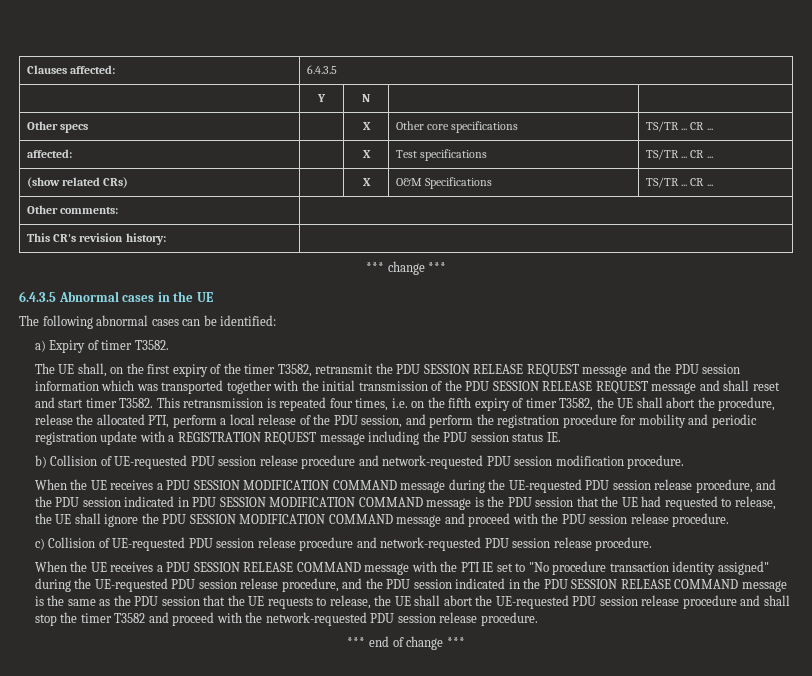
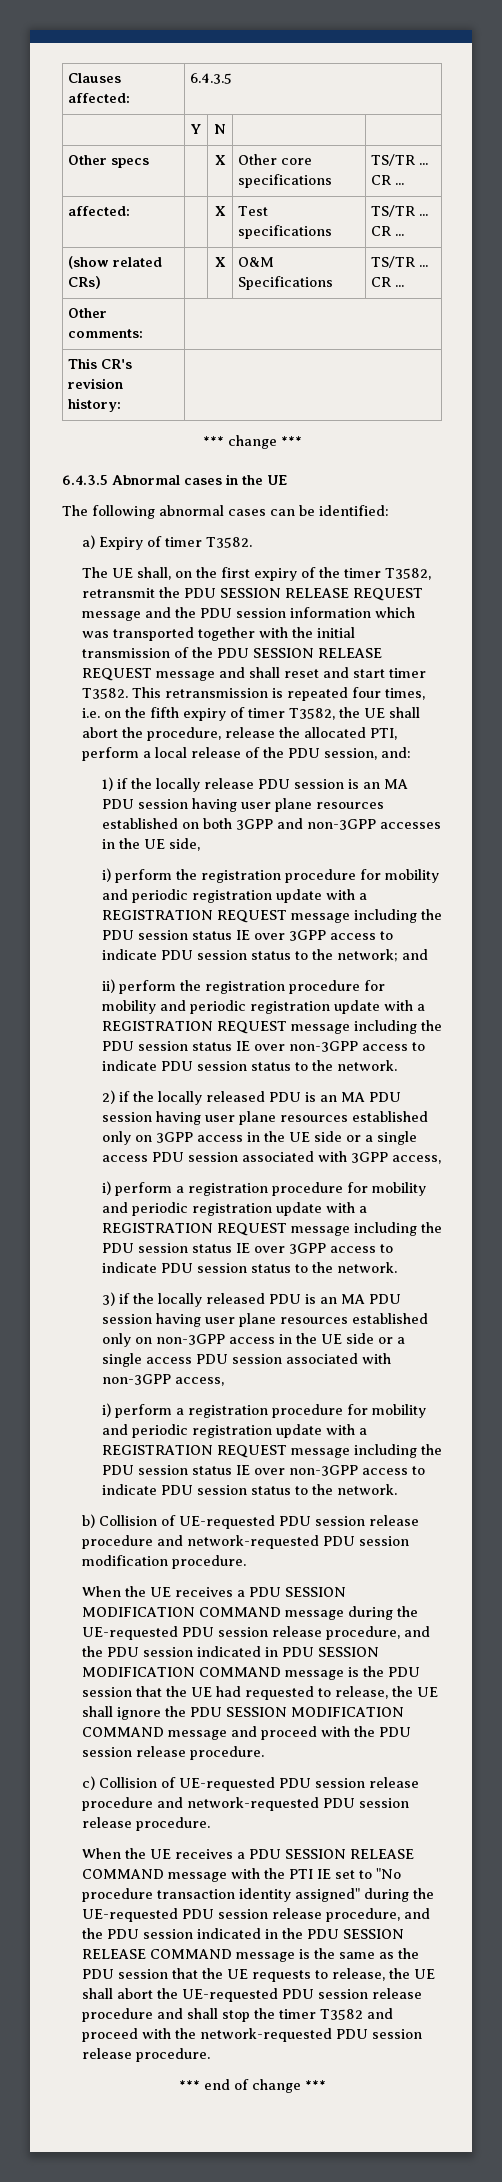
- This retransmission is repeated four times, i.e. on the fifth expiry of timer T3582, the UE shall abort the procedure, release the allocated PTI, perform a local release of the PDU session, and perform the registration procedure for mobility and periodic registration update with a REGISTRATION REQUEST message including the PDU session status IE.
+ This retransmission is repeated four times, i.e. on the fifth expiry of timer T3582, the UE shall abort the procedure, release the allocated PTI, perform a local release of the PDU session, and:
+ 1) if the locally release PDU session is an MA PDU session having user plane resources established on both 3GPP and non-3GPP accesses in the UE side,
+ i) perform the registration procedure for mobility and periodic registration update with a REGISTRATION REQUEST message including the PDU session status IE over 3GPP access to indicate PDU session status to the network; and
+ ii) perform the registration procedure for mobility and periodic registration update with a REGISTRATION REQUEST message including the PDU session status IE over non-3GPP access to indicate PDU session status to the network.
+ 2) if the locally released PDU is an MA PDU session having user plane resources established only on 3GPP access in the UE side or a single access PDU session associated with 3GPP access,
+ i) perform a registration procedure for mobility and periodic registration update with a REGISTRATION REQUEST message including the PDU session status IE over 3GPP access to indicate PDU session status to the network.
+ 3) if the locally released PDU is an MA PDU session having user plane resources established only on non-3GPP access in the UE side or a single access PDU session associated with non-3GPP access,
+ i) perform a registration procedure for mobility and periodic registration update with a REGISTRATION REQUEST message including the PDU session status IE over non-3GPP access to indicate PDU session status to the network.

